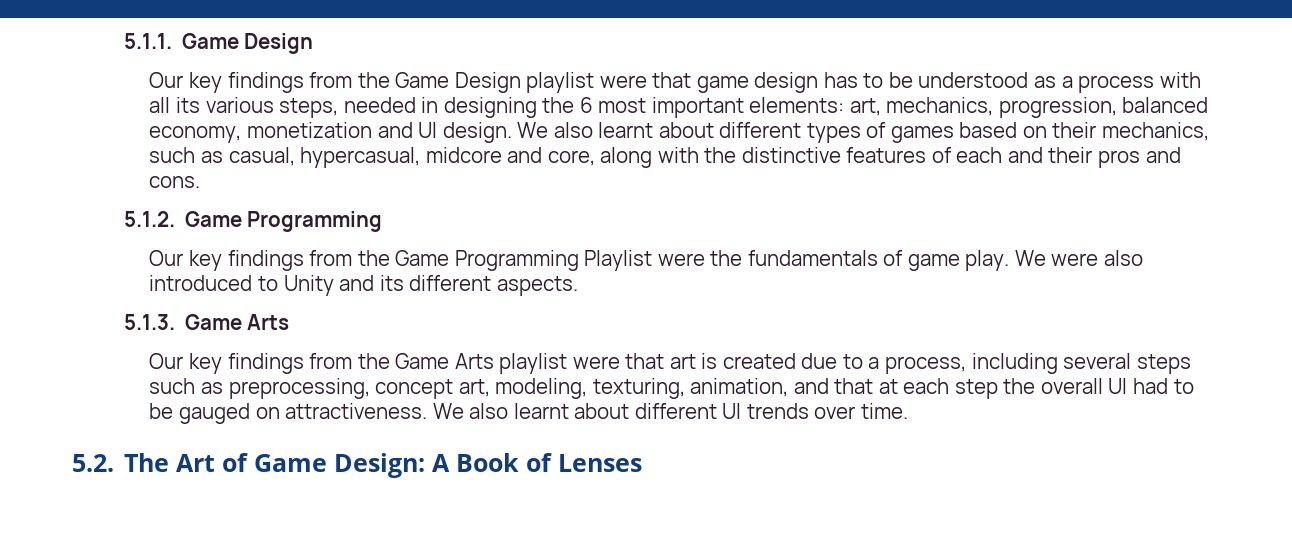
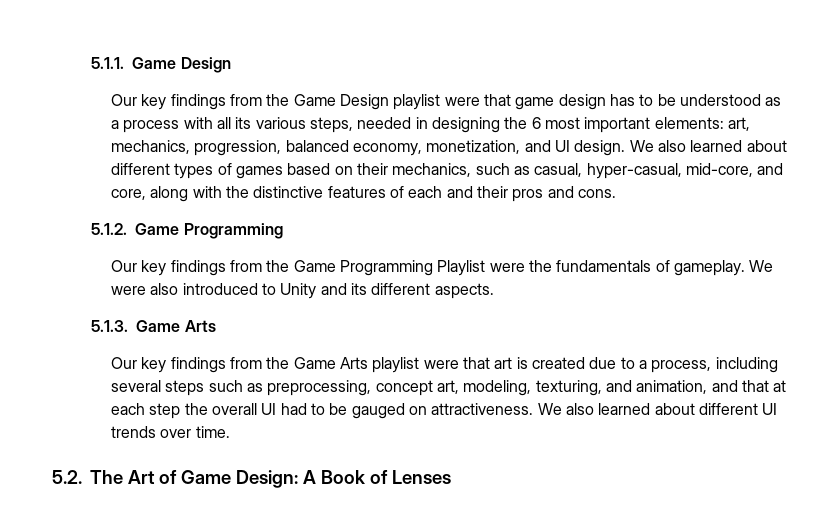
- Our key findings from the Game Design playlist were that game design has to be understood as a process with all its various steps, needed in designing the 6 most important elements: art, mechanics, progression, balanced economy, monetization and UI design.
+ Our key findings from the Game Design playlist were that game design has to be understood as a process with all its various steps, needed in designing the 6 most important elements: art, mechanics, progression, balanced economy, monetization, and UI design.
- We also learnt about different types of games based on their mechanics, such as casual, hypercasual, midcore and core, along with the distinctive features of each and their pros and cons.
+ We also learned about different types of games based on their mechanics, such as casual, hyper-casual, mid-core, and core, along with the distinctive features of each and their pros and cons.
- Our key findings from the Game Programming Playlist were the fundamentals of game play.
+ Our key findings from the Game Programming Playlist were the fundamentals of gameplay.
- Our key findings from the Game Arts playlist were that art is created due to a process, including several steps such as preprocessing, concept art, modeling, texturing, animation, and that at each step the overall UI had to be gauged on attractiveness.
+ Our key findings from the Game Arts playlist were that art is created due to a process, including several steps such as preprocessing, concept art, modeling, texturing, and animation, and that at each step the overall UI had to be gauged on attractiveness.
- We also learnt about different UI trends over time.
+ We also learned about different UI trends over time.

